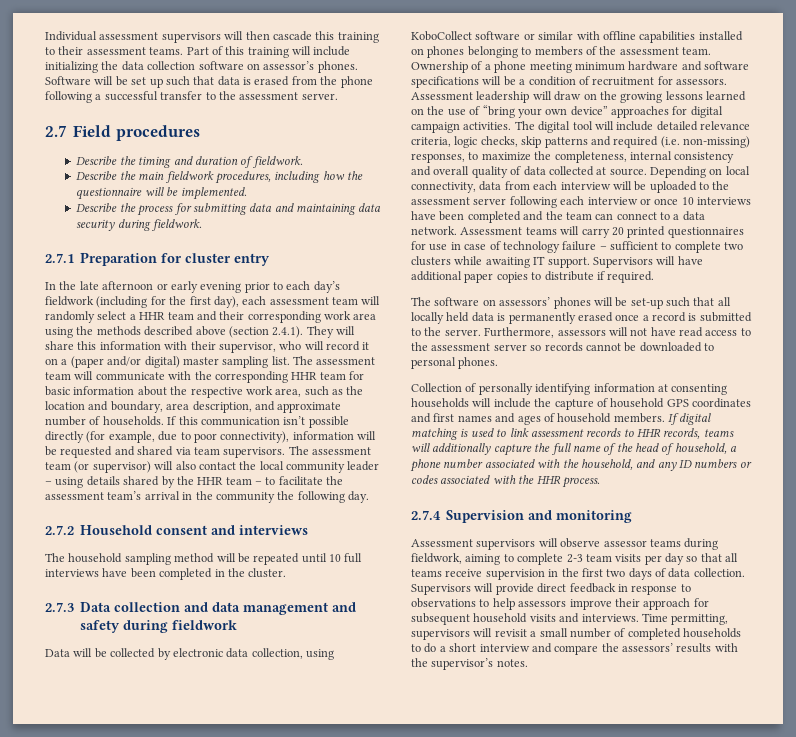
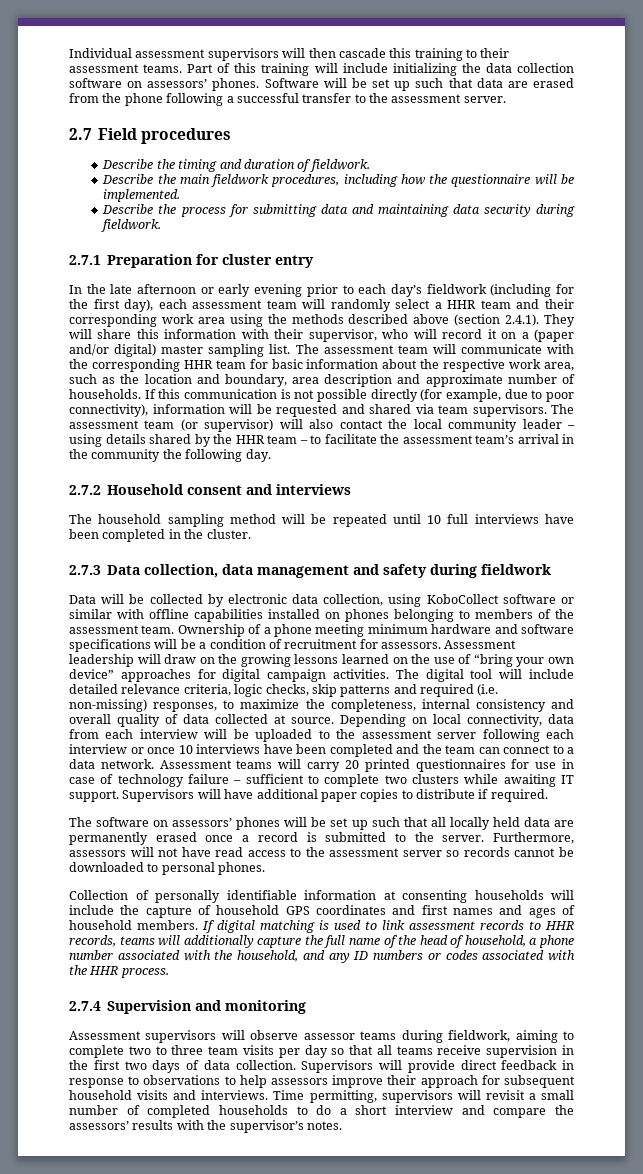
- Part of this training will include initializing the data collection software on assessor’s phones.
+ Part of this training will include initializing the data collection software on assessors’ phones.
- Software will be set up such that data is erased from the phone following a successful transfer to the assessment server.
+ Software will be set up such that data are erased from the phone following a successful transfer to the assessment server.
- The assessment team will communicate with the corresponding HHR team for basic information about the respective work area, such as the location and boundary, area description, and approximate number of households.
+ The assessment team will communicate with the corresponding HHR team for basic information about the respective work area, such as the location and boundary, area description and approximate number of households.
- If this communication isn’t possible directly (for example, due to poor connectivity), information will be requested and shared via team supervisors.
+ If this communication is not possible directly (for example, due to poor connectivity), information will be requested and shared via team supervisors.
- 2.7.3 Data collection and data management and safety during fieldwork
+ 2.7.3 Data collection, data management and safety during fieldwork
- The software on assessors’ phones will be set-up such that all locally held data is permanently erased once a record is submitted to the server.
+ The software on assessors’ phones will be set up such that all locally held data are permanently erased once a record is submitted to the server.
- Collection of personally identifying information at consenting households will include the capture of household GPS coordinates and first names and ages of household members.
+ Collection of personally identifiable information at consenting households will include the capture of household GPS coordinates and first names and ages of household members.
- Assessment supervisors will observe assessor teams during fieldwork, aiming to complete 2-3 team visits per day so that all teams receive supervision in the first two days of data collection.
+ Assessment supervisors will observe assessor teams during fieldwork, aiming to complete two to three team visits per day so that all teams receive supervision in the first two days of data collection.

